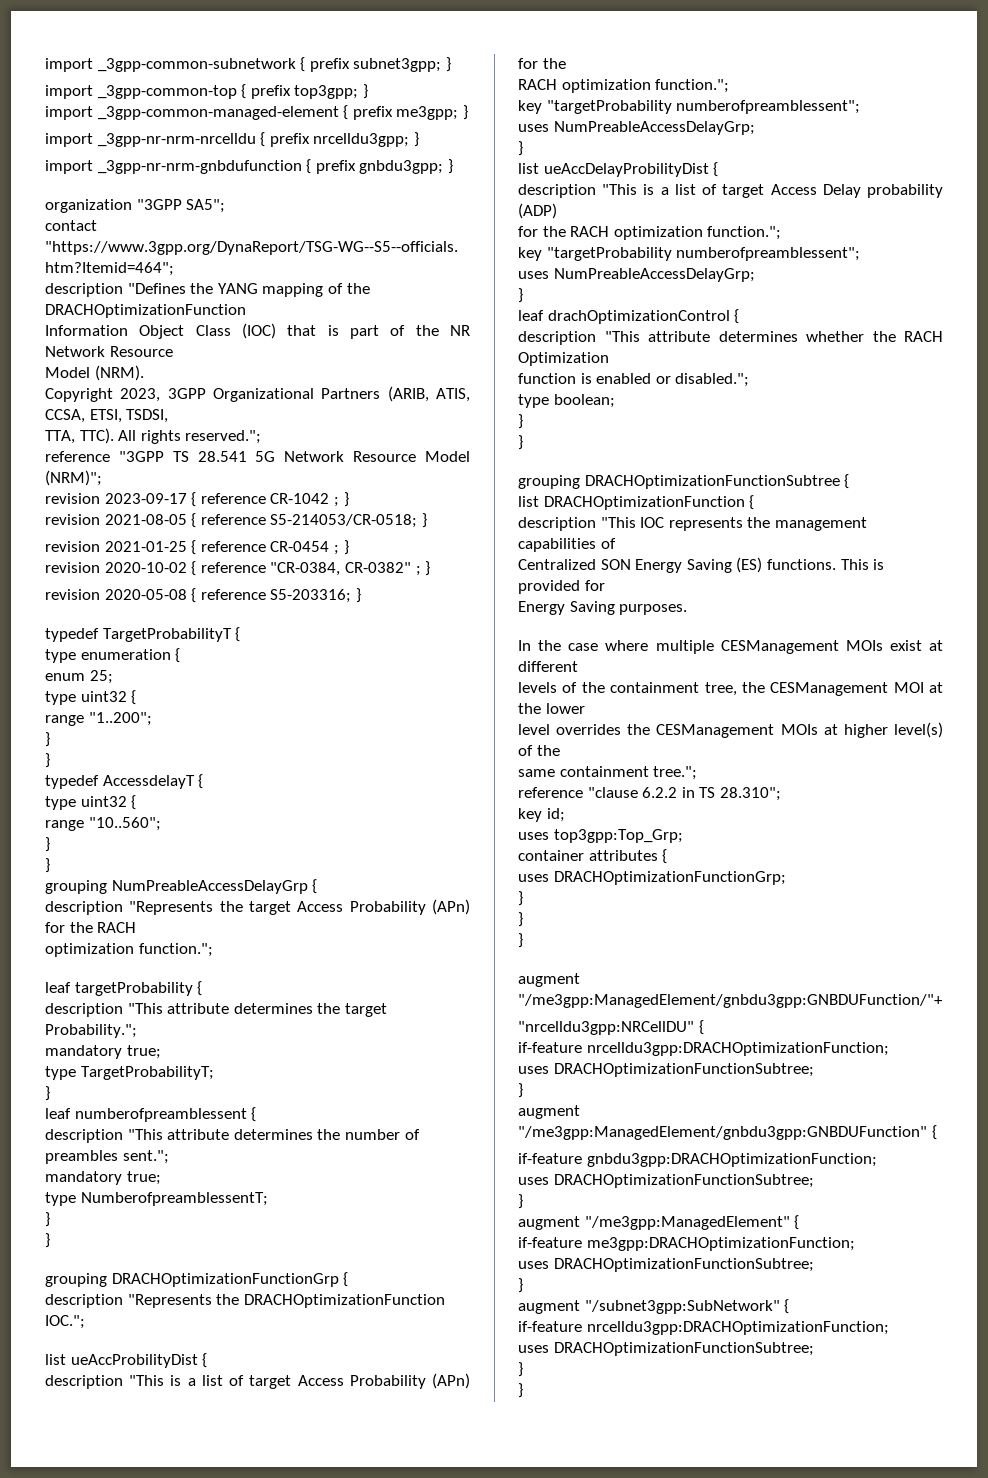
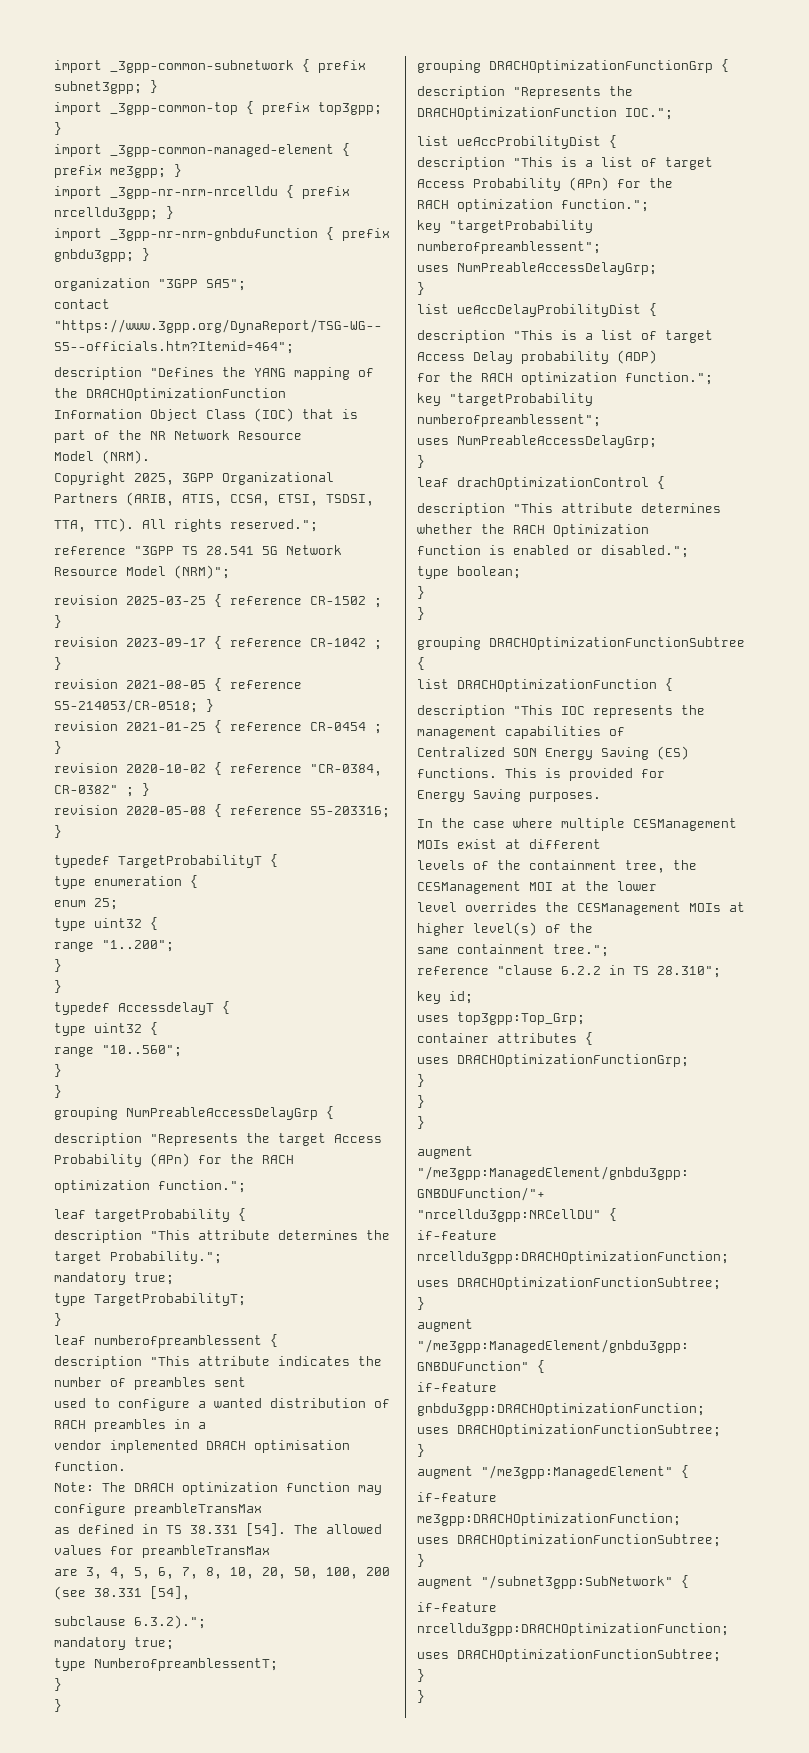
- Copyright 2023, 3GPP Organizational Partners (ARIB, ATIS, CCSA, ETSI, TSDSI,
+ Copyright 2025, 3GPP Organizational Partners (ARIB, ATIS, CCSA, ETSI, TSDSI,
+ revision 2025-03-25 { reference CR-1502 ; }
- description "This attribute determines the number of preambles sent.";
+ description "This attribute indicates the number of preambles sent
+ used to configure a wanted distribution of RACH preambles in a
+ vendor implemented DRACH optimisation function.
+ Note: The DRACH optimization function may configure preambleTransMax
+ as defined in TS 38.331 [54]. The allowed values for preambleTransMax
+ are 3, 4, 5, 6, 7, 8, 10, 20, 50, 100, 200 (see 38.331 [54],
+ subclause 6.3.2).";

